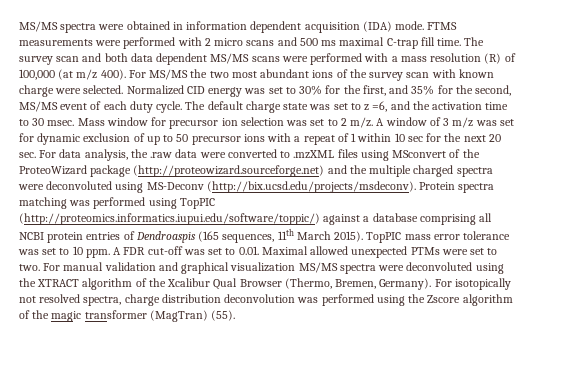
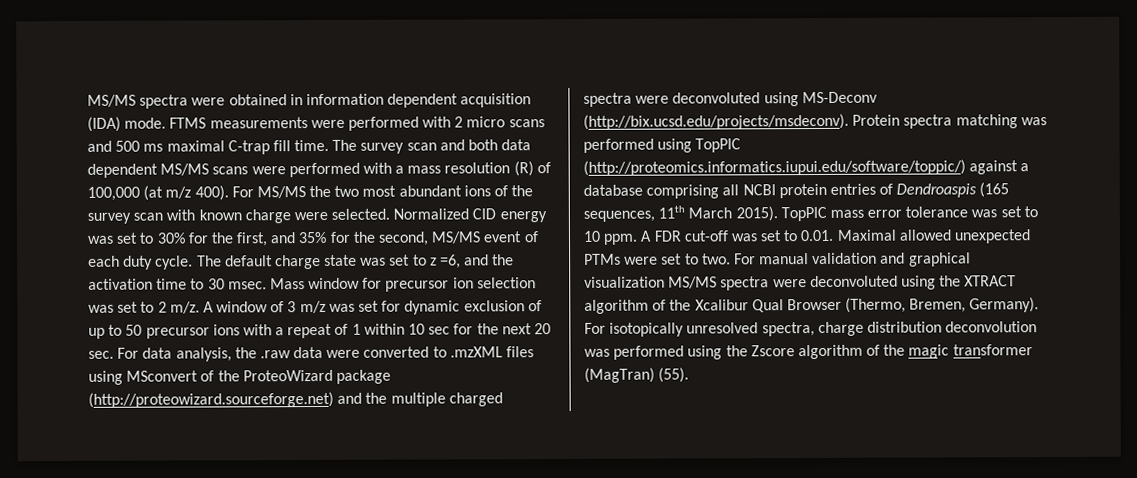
- For isotopically not resolved spectra, charge distribution deconvolution was performed using the Zscore algorithm of the magic transformer (MagTran) (55).
+ For isotopically unresolved spectra, charge distribution deconvolution was performed using the Zscore algorithm of the magic transformer (MagTran) (55).

